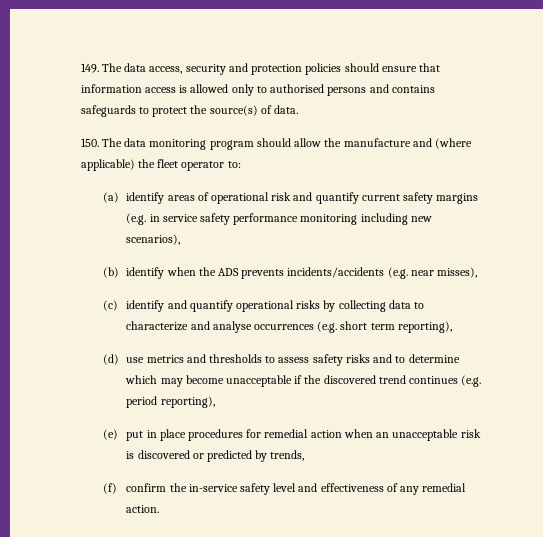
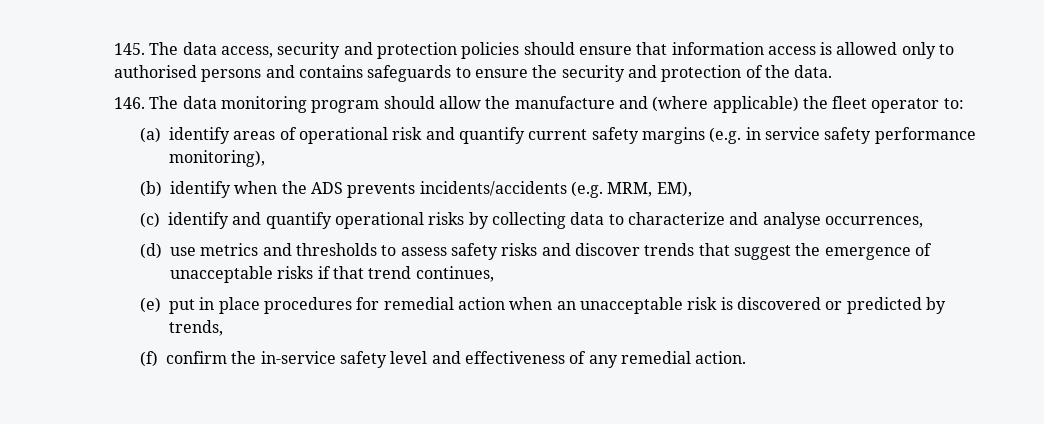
- 149. The data access, security and protection policies should ensure that information access is allowed only to authorised persons and contains safeguards to protect the source(s) of data.
+ 145. The data access, security and protection policies should ensure that information access is allowed only to authorised persons and contains safeguards to ensure the security and protection of the data.
- 150. The data monitoring program should allow the manufacture and (where applicable) the fleet operator to:
+ 146. The data monitoring program should allow the manufacture and (where applicable) the fleet operator to:
- (a) identify areas of operational risk and quantify current safety margins (e.g. in service safety performance monitoring including new scenarios),
+ (a) identify areas of operational risk and quantify current safety margins (e.g. in service safety performance monitoring),
- (b) identify when the ADS prevents incidents/accidents (e.g. near misses),
+ (b) identify when the ADS prevents incidents/accidents (e.g. MRM, EM),
- (c) identify and quantify operational risks by collecting data to characterize and analyse occurrences (e.g. short term reporting),
+ (c) identify and quantify operational risks by collecting data to characterize and analyse occurrences,
- (d) use metrics and thresholds to assess safety risks and to determine which may become unacceptable if the discovered trend continues (e.g. period reporting),
+ (d) use metrics and thresholds to assess safety risks and discover trends that suggest the emergence of unacceptable risks if that trend continues,

